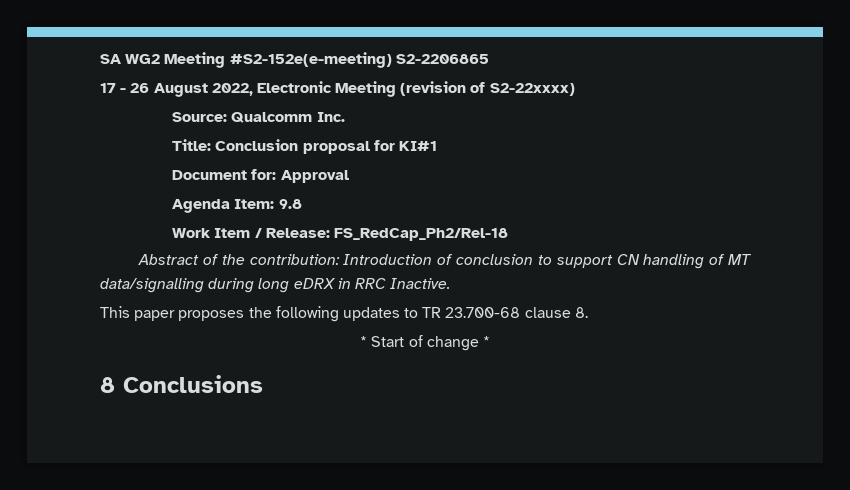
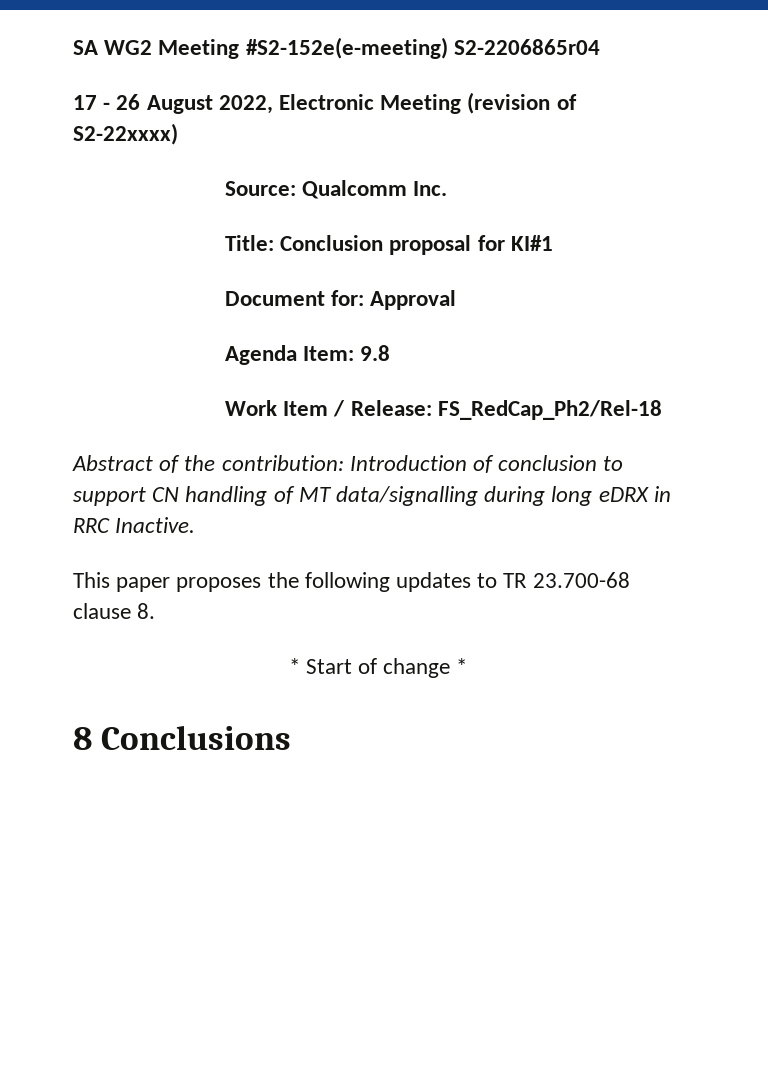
- SA WG2 Meeting #S2-152e(e-meeting) S2-2206865
+ SA WG2 Meeting #S2-152e(e-meeting) S2-2206865r04

